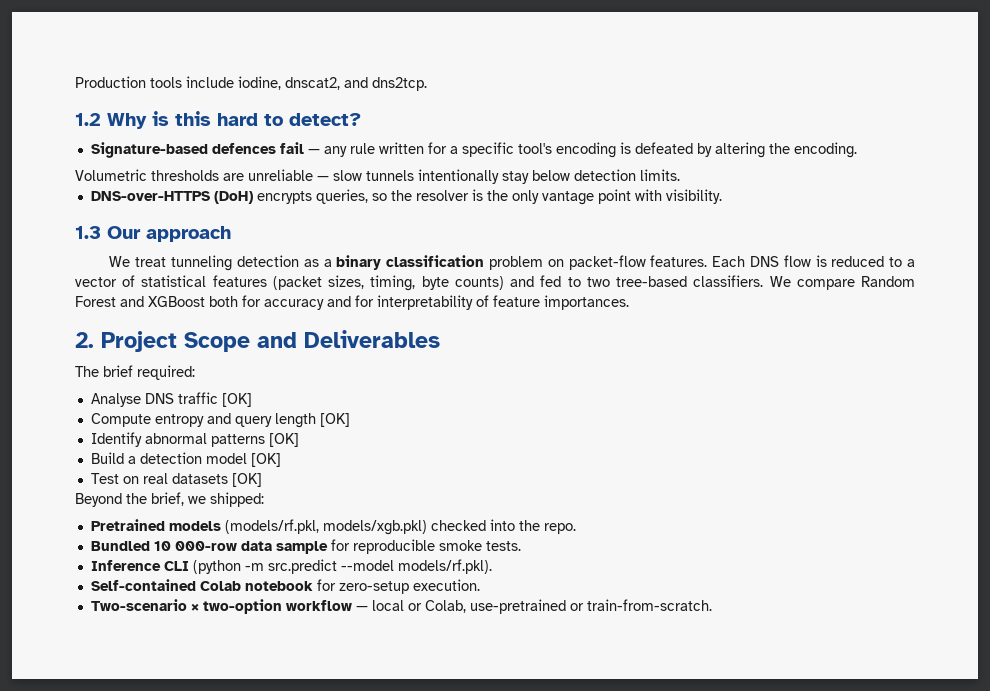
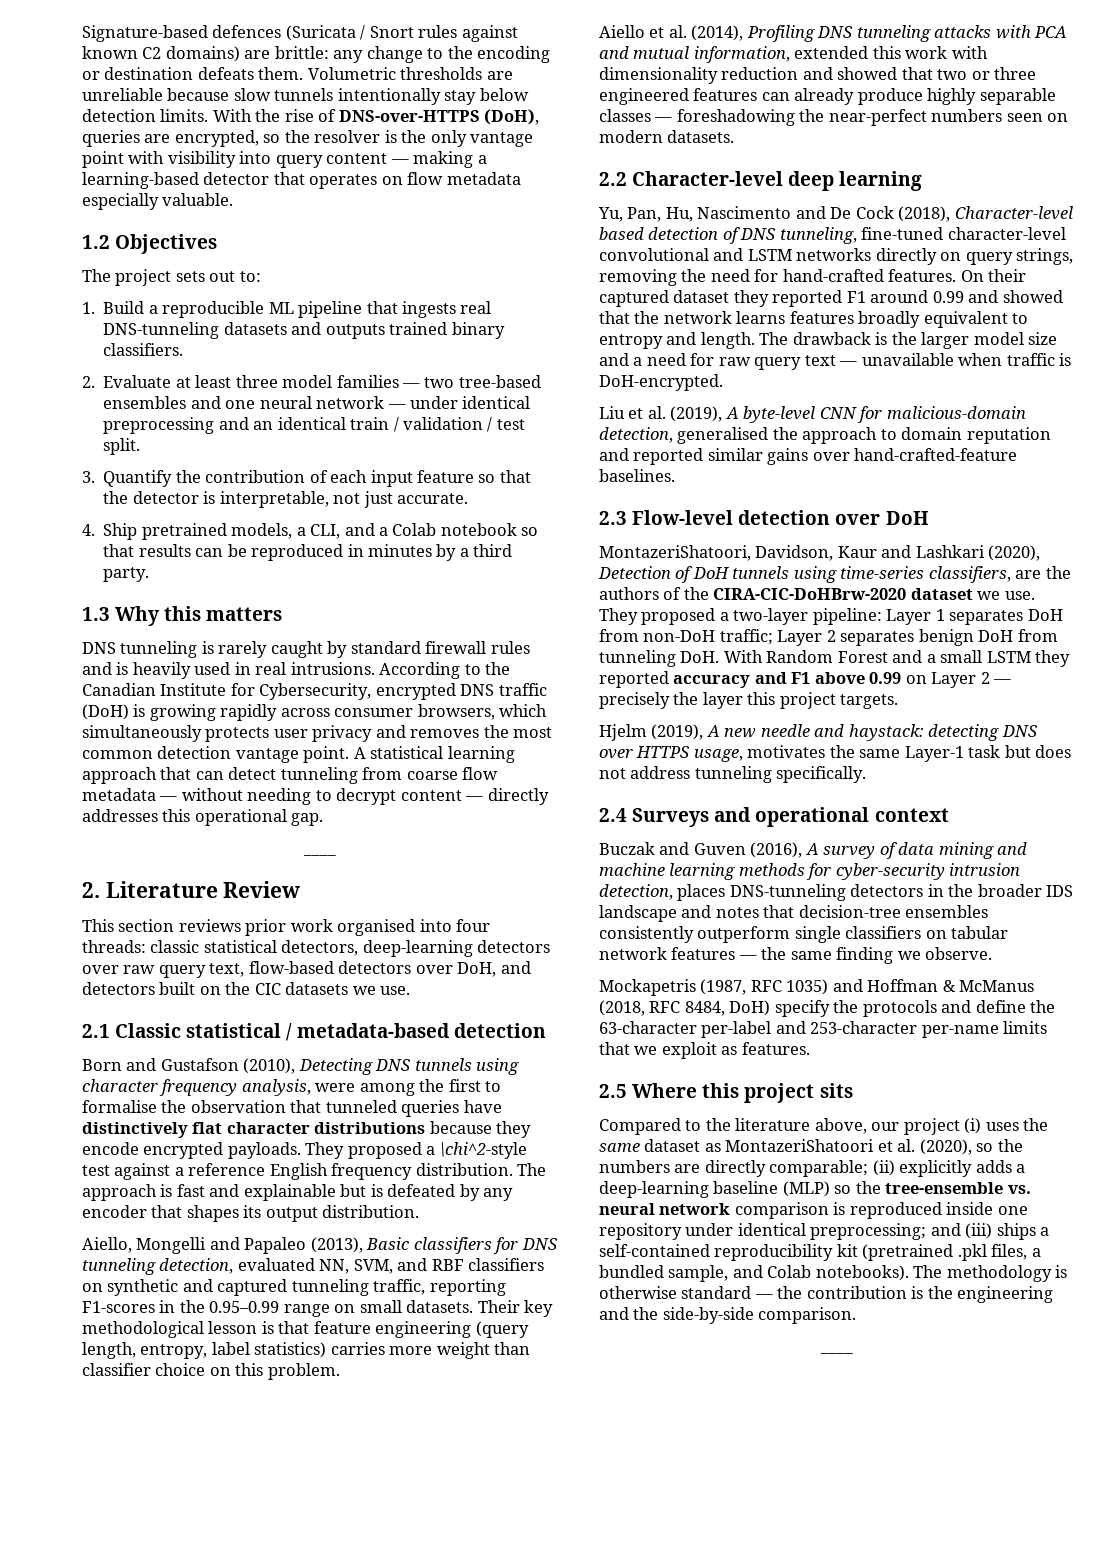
- Production tools include iodine, dnscat2, and dns2tcp.
- 1.2 Why is this hard to detect?
- Signature-based defences fail — any rule written for a specific tool's encoding is defeated by altering the encoding.
- Volumetric thresholds are unreliable — slow tunnels intentionally stay below detection limits.
- DNS-over-HTTPS (DoH) encrypts queries, so the resolver is the only vantage point with visibility.
- 1.3 Our approach
- We treat tunneling detection as a binary classification problem on packet-flow features. Each DNS flow is reduced to a vector of statistical features (packet sizes, timing, byte counts) and fed to two tree-based classifiers. We compare Random Forest and XGBoost both for accuracy and for interpretability of feature importances.
- 2. Project Scope and Deliverables
- The brief required:
- Analyse DNS traffic [OK]
- Compute entropy and query length [OK]
- Identify abnormal patterns [OK]
- Build a detection model [OK]
- Test on real datasets [OK]
- Beyond the brief, we shipped:
- Pretrained models (models/rf.pkl, models/xgb.pkl) checked into the repo.
- Bundled 10 000-row data sample for reproducible smoke tests.
- Inference CLI (python -m src.predict --model models/rf.pkl).
- Self-contained Colab notebook for zero-setup execution.
- Two-scenario × two-option workflow — local or Colab, use-pretrained or train-from-scratch.
+ Signature-based defences (Suricata / Snort rules against known C2 domains) are brittle: any change to the encoding or destination defeats them. Volumetric thresholds are unreliable because slow tunnels intentionally stay below detection limits. With the rise of DNS-over-HTTPS (DoH), queries are encrypted, so the resolver is the only vantage point with visibility into query content — making a learning-based detector that operates on flow metadata especially valuable.
+ 1.2 Objectives
+ The project sets out to:
+ 1. Build a reproducible ML pipeline that ingests real DNS-tunneling datasets and outputs trained binary classifiers.
+ 2. Evaluate at least three model families — two tree-based ensembles and one neural network — under identical preprocessing and an identical train / validation / test split.
+ 3. Quantify the contribution of each input feature so that the detector is interpretable, not just accurate.
+ 4. Ship pretrained models, a CLI, and a Colab notebook so that results can be reproduced in minutes by a third party.
+ 1.3 Why this matters
+ DNS tunneling is rarely caught by standard firewall rules and is heavily used in real intrusions. According to the Canadian Institute for Cybersecurity, encrypted DNS traffic (DoH) is growing rapidly across consumer browsers, which simultaneously protects user privacy and removes the most common detection vantage point. A statistical learning approach that can detect tunneling from coarse flow metadata — without needing to decrypt content — directly addresses this operational gap.
+ ____
+ 2. Literature Review
+ This section reviews prior work organised into four threads: classic statistical detectors, deep-learning detectors over raw query text, flow-based detectors over DoH, and detectors built on the CIC datasets we use.
+ 2.1 Classic statistical / metadata-based detection
+ Born and Gustafson (2010), Detecting DNS tunnels using character frequency analysis, were among the first to formalise the observation that tunneled queries have distinctively flat character distributions because they encode encrypted payloads. They proposed a \chi^2-style test against a reference English frequency distribution. The approach is fast and explainable but is defeated by any encoder that shapes its output distribution.
+ Aiello, Mongelli and Papaleo (2013), Basic classifiers for DNS tunneling detection, evaluated NN, SVM, and RBF classifiers on synthetic and captured tunneling traffic, reporting F1-scores in the 0.95–0.99 range on small datasets. Their key methodological lesson is that feature engineering (query length, entropy, label statistics) carries more weight than classifier choice on this problem.
+ Aiello et al. (2014), Profiling DNS tunneling attacks with PCA and mutual information, extended this work with dimensionality reduction and showed that two or three engineered features can already produce highly separable classes — foreshadowing the near-perfect numbers seen on modern datasets.
+ 2.2 Character-level deep learning
+ Yu, Pan, Hu, Nascimento and De Cock (2018), Character-level based detection of DNS tunneling, fine-tuned character-level convolutional and LSTM networks directly on query strings, removing the need for hand-crafted features. On their captured dataset they reported F1 around 0.99 and showed that the network learns features broadly equivalent to entropy and length. The drawback is the larger model size and a need for raw query text — unavailable when traffic is DoH-encrypted.
+ Liu et al. (2019), A byte-level CNN for malicious-domain detection, generalised the approach to domain reputation and reported similar gains over hand-crafted-feature baselines.
+ 2.3 Flow-level detection over DoH
+ MontazeriShatoori, Davidson, Kaur and Lashkari (2020), Detection of DoH tunnels using time-series classifiers, are the authors of the CIRA-CIC-DoHBrw-2020 dataset we use. They proposed a two-layer pipeline: Layer 1 separates DoH from non-DoH traffic; Layer 2 separates benign DoH from tunneling DoH. With Random Forest and a small LSTM they reported accuracy and F1 above 0.99 on Layer 2 — precisely the layer this project targets.
+ Hjelm (2019), A new needle and haystack: detecting DNS over HTTPS usage, motivates the same Layer-1 task but does not address tunneling specifically.
+ 2.4 Surveys and operational context
+ Buczak and Guven (2016), A survey of data mining and machine learning methods for cyber-security intrusion detection, places DNS-tunneling detectors in the broader IDS landscape and notes that decision-tree ensembles consistently outperform single classifiers on tabular network features — the same finding we observe.
+ Mockapetris (1987, RFC 1035) and Hoffman & McManus (2018, RFC 8484, DoH) specify the protocols and define the 63-character per-label and 253-character per-name limits that we exploit as features.
+ 2.5 Where this project sits
+ Compared to the literature above, our project (i) uses the same dataset as MontazeriShatoori et al. (2020), so the numbers are directly comparable; (ii) explicitly adds a deep-learning baseline (MLP) so the tree-ensemble vs. neural network comparison is reproduced inside one repository under identical preprocessing; and (iii) ships a self-contained reproducibility kit (pretrained .pkl files, a bundled sample, and Colab notebooks). The methodology is otherwise standard — the contribution is the engineering and the side-by-side comparison.
+ ____

